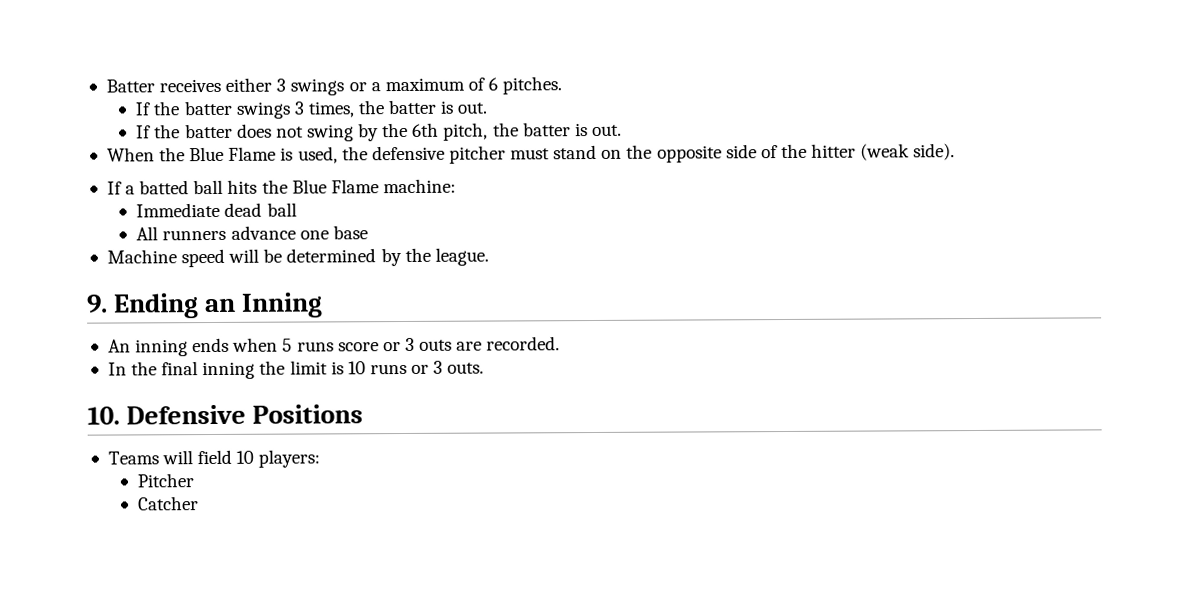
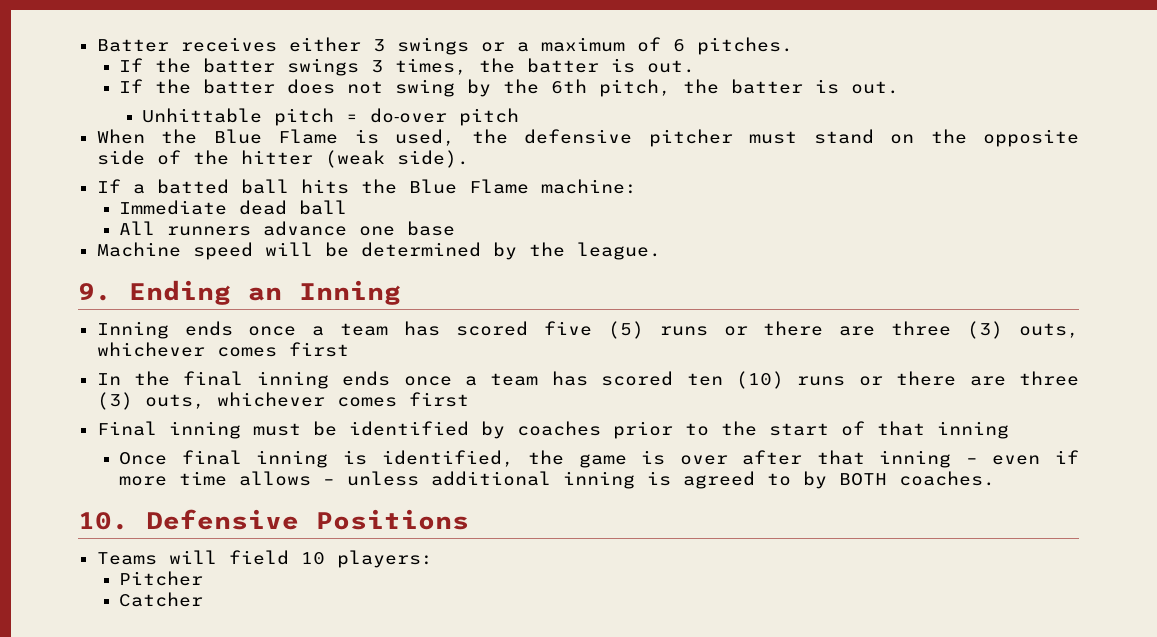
+ Unhittable pitch = do‑over pitch
- An inning ends when 5 runs score or 3 outs are recorded.
- In the final inning the limit is 10 runs or 3 outs.
+ Inning ends once a team has scored five (5) runs or there are three (3) outs, whichever comes first
+ In the final inning ends once a team has scored ten (10) runs or there are three (3) outs, whichever comes first
+ Final inning must be identified by coaches prior to the start of that inning
+ Once final inning is identified, the game is over after that inning – even if more time allows – unless additional inning is agreed to by BOTH coaches.

